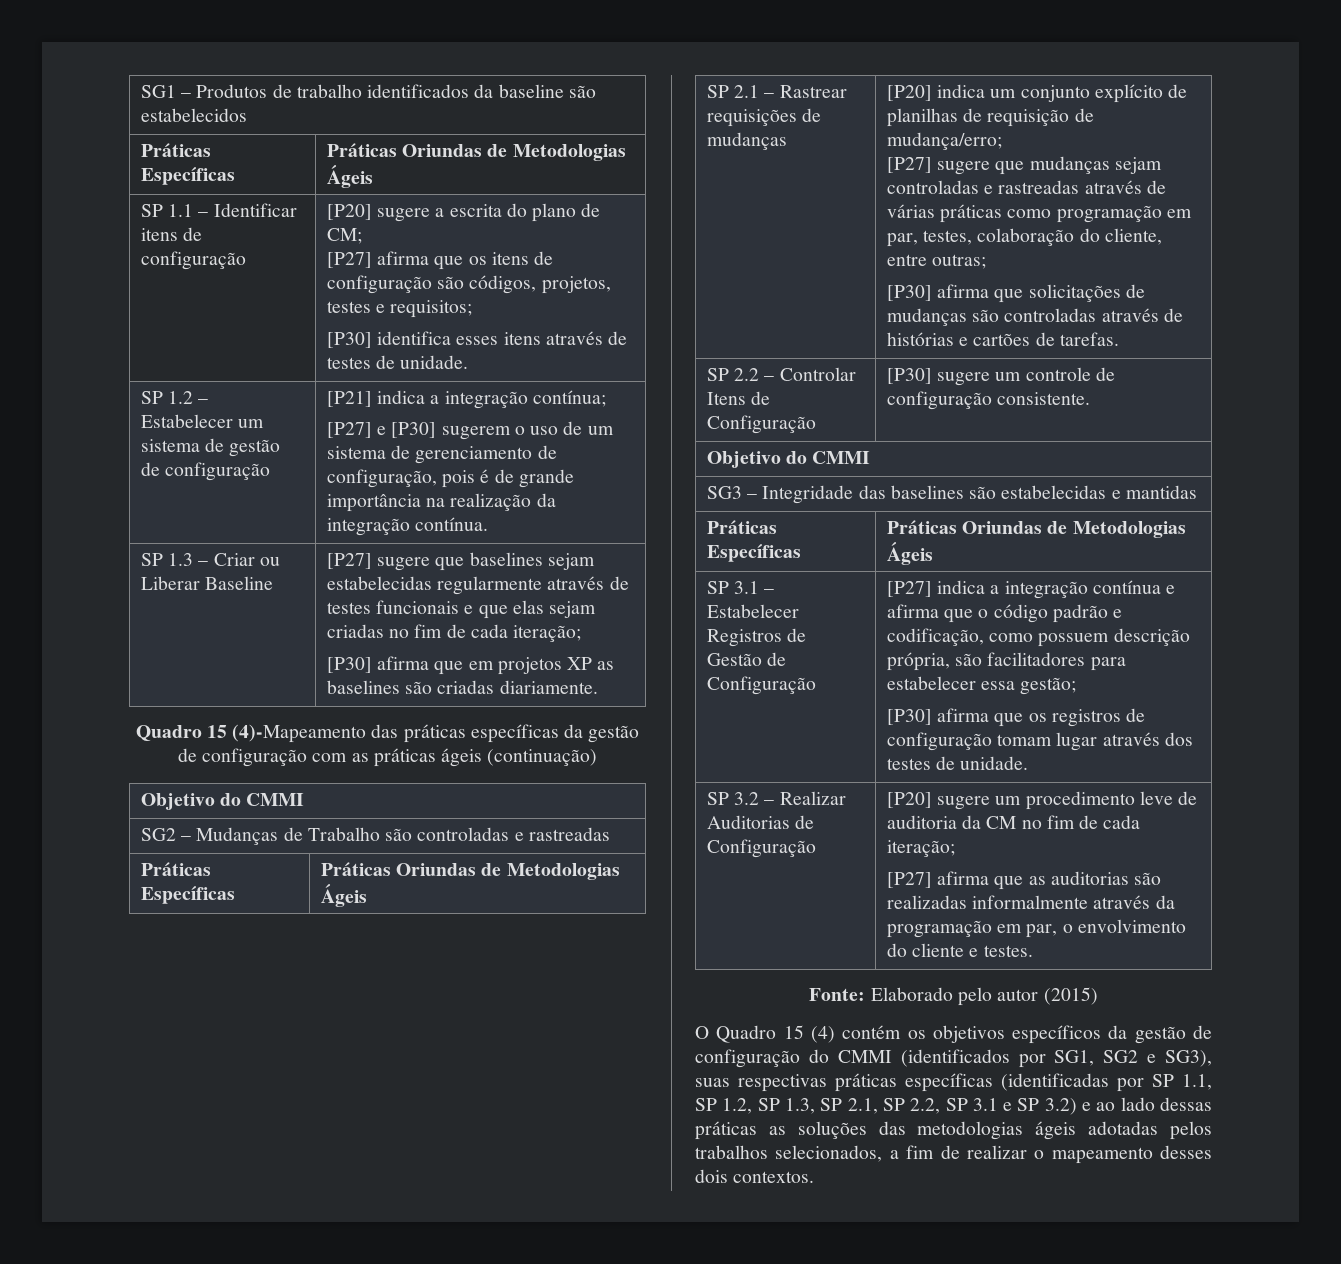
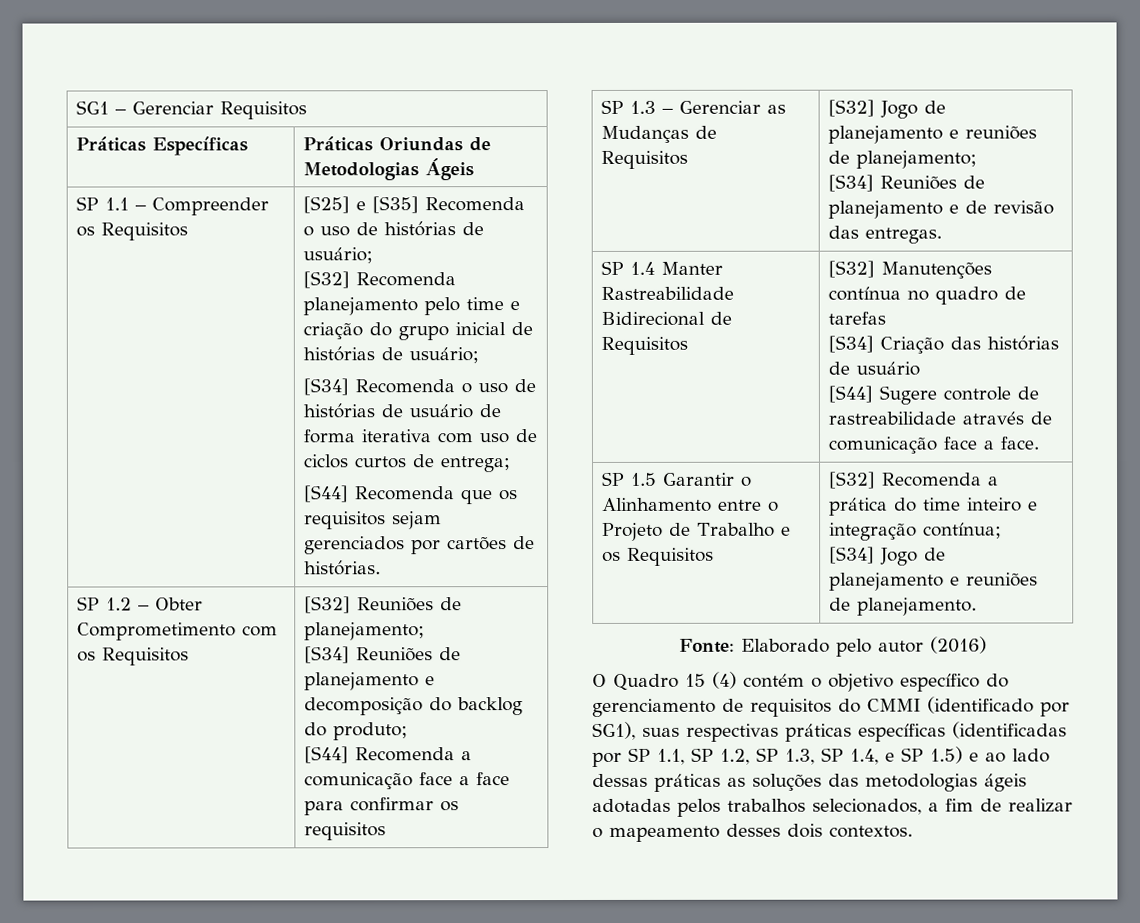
- SG1 – Produtos de trabalho identificados da baseline são estabelecidos
+ SG1 – Gerenciar Requisitos
- SP 1.1 – Identificar itens de configuração | [P20] sugere a escrita do plano de CM;
- [P27] afirma que os itens de configuração são códigos, projetos, testes e requisitos;
- [P30] identifica esses itens através de testes de unidade.
- SP 1.2 – Estabelecer um sistema de gestão de configuração | [P21] indica a integração contínua;
- [P27] e [P30] sugerem o uso de um sistema de gerenciamento de configuração, pois é de grande importância na realização da integração contínua.
- SP 1.3 – Criar ou Liberar Baseline | [P27] sugere que baselines sejam estabelecidas regularmente através de testes funcionais e que elas sejam criadas no fim de cada iteração;
- [P30] afirma que em projetos XP as baselines são criadas diariamente.
- Quadro 15 (4)-Mapeamento das práticas específicas da gestão de configuração com as práticas ágeis (continuação)
- Objetivo do CMMI
- SG2 – Mudanças de Trabalho são controladas e rastreadas
- Práticas Específicas | Práticas Oriundas de Metodologias Ágeis
- SP 2.1 – Rastrear requisições de mudanças | [P20] indica um conjunto explícito de planilhas de requisição de mudança/erro;
- [P27] sugere que mudanças sejam controladas e rastreadas através de várias práticas como programação em par, testes, colaboração do cliente, entre outras;
- [P30] afirma que solicitações de mudanças são controladas através de histórias e cartões de tarefas.
- SP 2.2 – Controlar Itens de Configuração | [P30] sugere um controle de configuração consistente.
- Objetivo do CMMI
- SG3 – Integridade das baselines são estabelecidas e mantidas
- Práticas Específicas | Práticas Oriundas de Metodologias Ágeis
- SP 3.1 – Estabelecer Registros de Gestão de Configuração | [P27] indica a integração contínua e afirma que o código padrão e codificação, como possuem descrição própria, são facilitadores para estabelecer essa gestão;
- [P30] afirma que os registros de configuração tomam lugar através dos testes de unidade.
- SP 3.2 – Realizar Auditorias de Configuração | [P20] sugere um procedimento leve de auditoria da CM no fim de cada iteração;
- [P27] afirma que as auditorias são realizadas informalmente através da programação em par, o envolvimento do cliente e testes.
+ SP 1.1 – Compreender os Requisitos | [S25] e [S35] Recomenda o uso de histórias de usuário;
+ [S32] Recomenda planejamento pelo time e criação do grupo inicial de histórias de usuário;
+ [S34] Recomenda o uso de histórias de usuário de forma iterativa com uso de ciclos curtos de entrega;
+ [S44] Recomenda que os requisitos sejam gerenciados por cartões de histórias.
+ SP 1.2 – Obter Comprometimento com os Requisitos | [S32] Reuniões de planejamento;
+ [S34] Reuniões de planejamento e decomposição do backlog do produto;
+ [S44] Recomenda a comunicação face a face para confirmar os requisitos
+ SP 1.3 – Gerenciar as Mudanças de Requisitos | [S32] Jogo de planejamento e reuniões de planejamento;
+ [S34] Reuniões de planejamento e de revisão das entregas.
+ SP 1.4 Manter Rastreabilidade Bidirecional de Requisitos | [S32] Manutenções contínua no quadro de tarefas
+ [S34] Criação das histórias de usuário
+ [S44] Sugere controle de rastreabilidade através de comunicação face a face.
+ SP 1.5 Garantir o Alinhamento entre o Projeto de Trabalho e os Requisitos | [S32] Recomenda a prática do time inteiro e integração contínua;
+ [S34] Jogo de planejamento e reuniões de planejamento.
- Fonte: Elaborado pelo autor (2015)
+ Fonte: Elaborado pelo autor (2016)
- O Quadro 15 (4) contém os objetivos específicos da gestão de configuração do CMMI (identificados por SG1, SG2 e SG3), suas respectivas práticas específicas (identificadas por SP 1.1, SP 1.2, SP 1.3, SP 2.1, SP 2.2, SP 3.1 e SP 3.2) e ao lado dessas práticas as soluções das metodologias ágeis adotadas pelos trabalhos selecionados, a fim de realizar o mapeamento desses dois contextos.
+ O Quadro 15 (4) contém o objetivo específico do gerenciamento de requisitos do CMMI (identificado por SG1), suas respectivas práticas específicas (identificadas por SP 1.1, SP 1.2, SP 1.3, SP 1.4, e SP 1.5) e ao lado dessas práticas as soluções das metodologias ágeis adotadas pelos trabalhos selecionados, a fim de realizar o mapeamento desses dois contextos.

